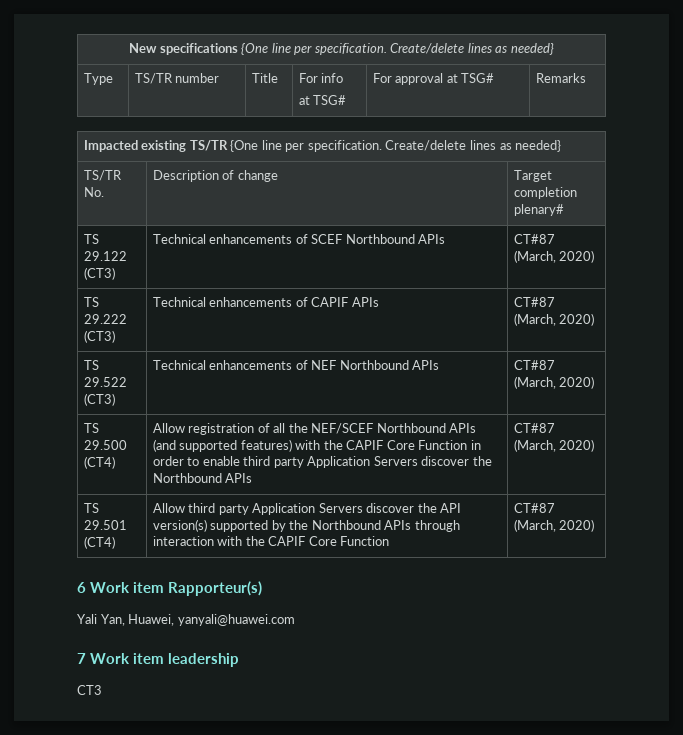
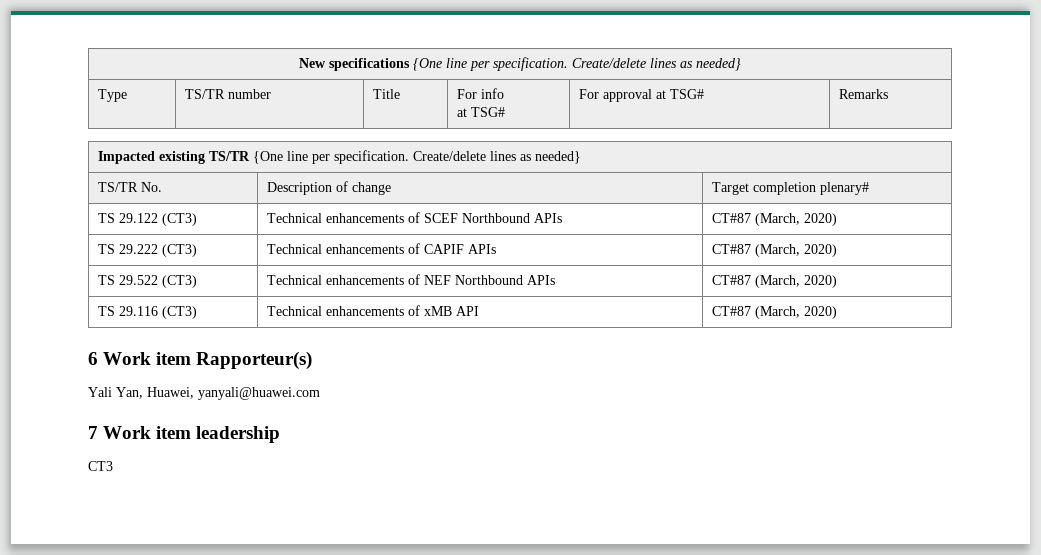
- TS 29.500 (CT4) | Allow registration of all the NEF/SCEF Northbound APIs (and supported features) with the CAPIF Core Function in order to enable third party Application Servers discover the Northbound APIs | CT#87 (March, 2020)
- TS 29.501 (CT4) | Allow third party Application Servers discover the API version(s) supported by the Northbound APIs through interaction with the CAPIF Core Function | CT#87 (March, 2020)
+ TS 29.116 (CT3) | Technical enhancements of xMB API | CT#87 (March, 2020)

